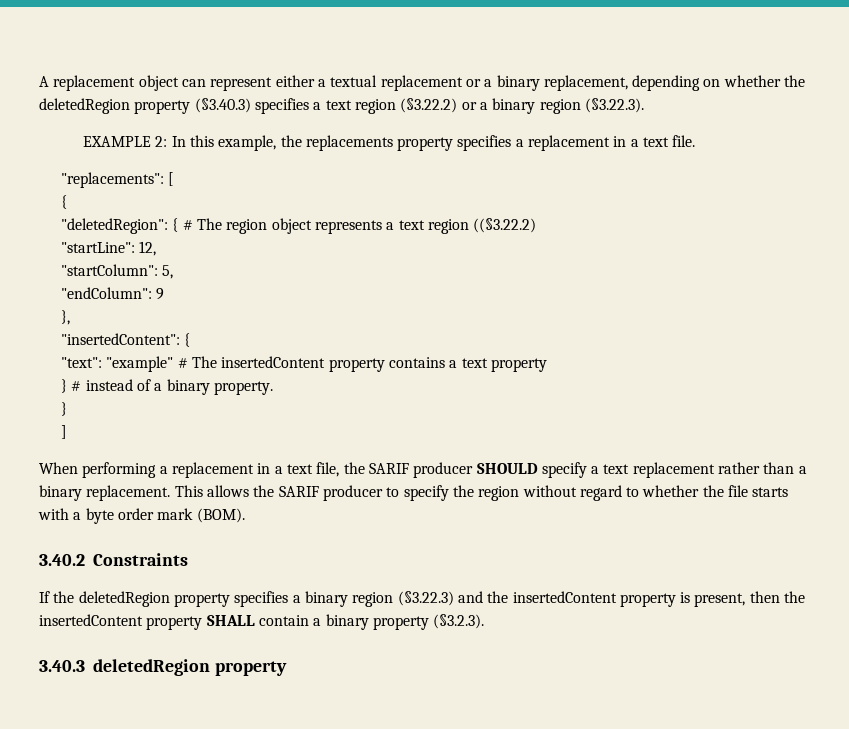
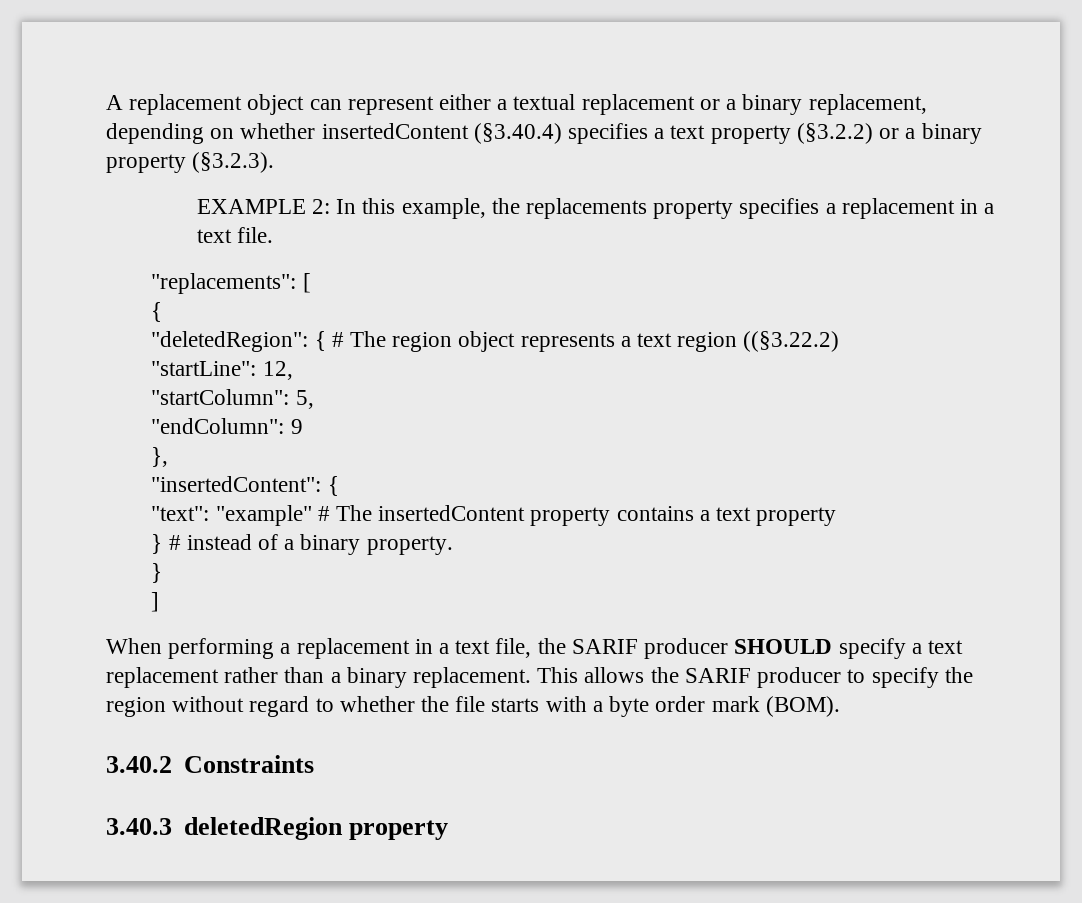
- A replacement object can represent either a textual replacement or a binary replacement, depending on whether the deletedRegion property (§3.40.3) specifies a text region (§3.22.2) or a binary region (§3.22.3).
+ A replacement object can represent either a textual replacement or a binary replacement, depending on whether insertedContent (§3.40.4) specifies a text property (§3.2.2) or a binary property (§3.2.3).
- If the deletedRegion property specifies a binary region (§3.22.3) and the insertedContent property is present, then the insertedContent property SHALL contain a binary property (§3.2.3).

